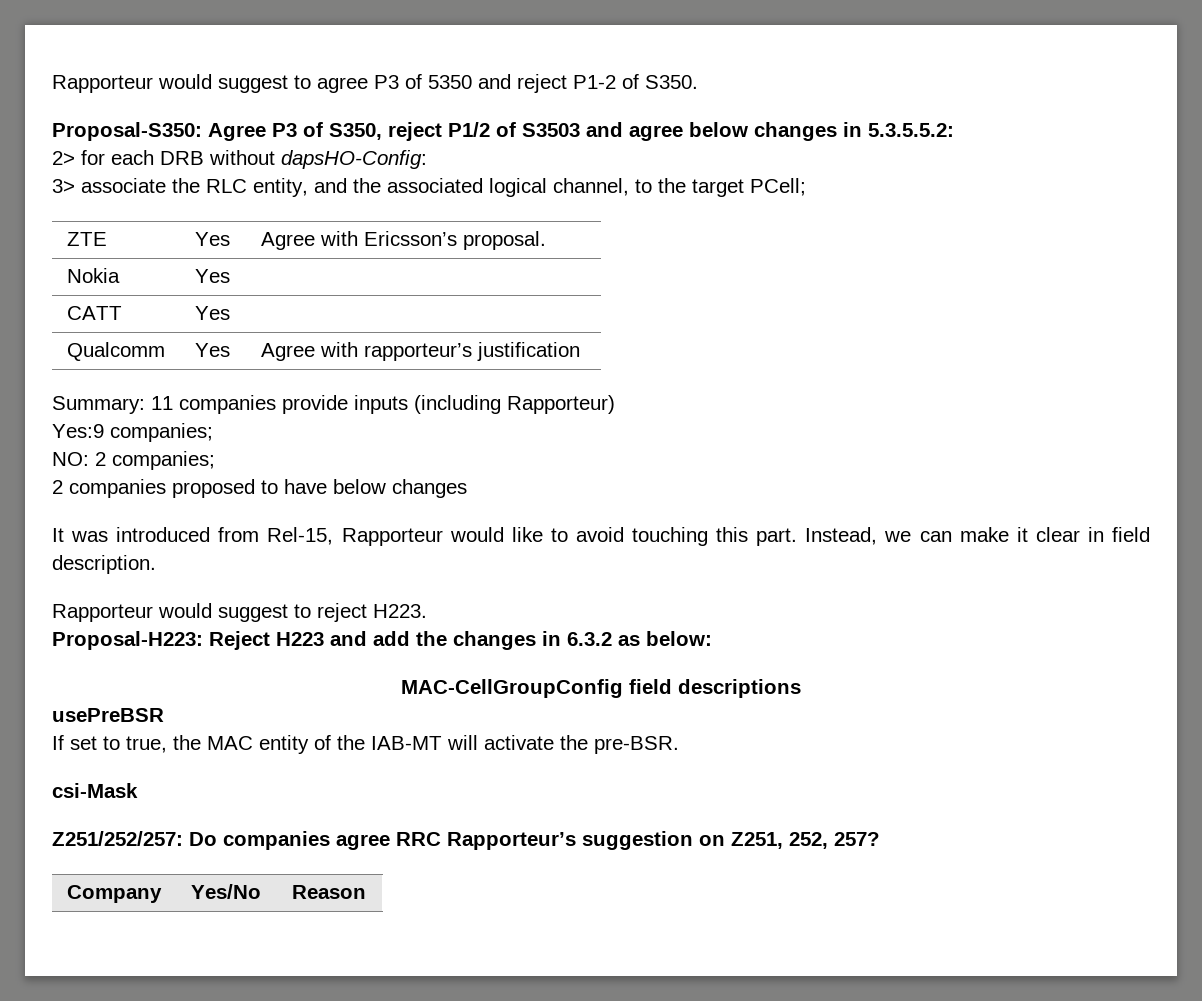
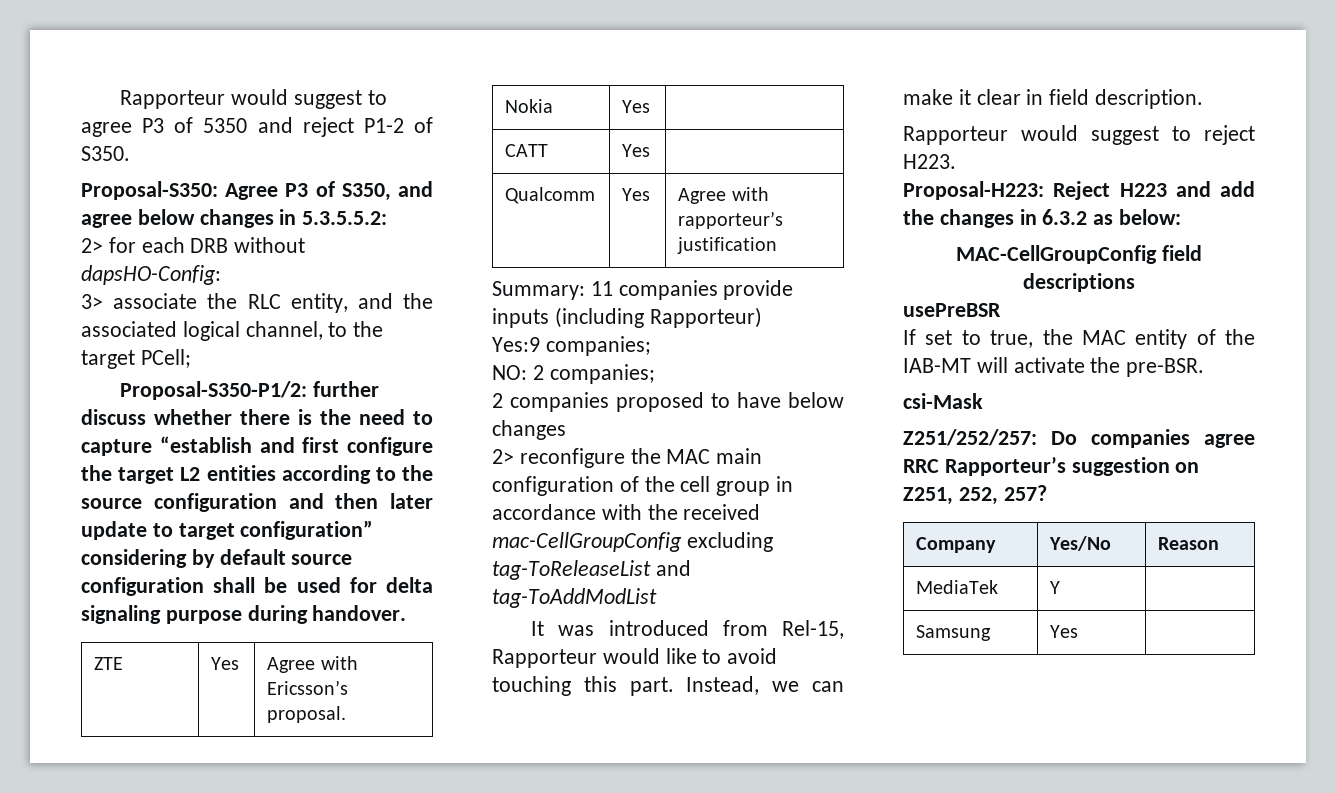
- Proposal-S350: Agree P3 of S350, reject P1/2 of S3503 and agree below changes in 5.3.5.5.2:
+ Proposal-S350: Agree P3 of S350, and agree below changes in 5.3.5.5.2:
+ Proposal-S350-P1/2: further discuss whether there is the need to capture “establish and first configure the target L2 entities according to the source configuration and then later update to target configuration” considering by default source configuration shall be used for delta signaling purpose during handover.
+ 2> reconfigure the MAC main configuration of the cell group in accordance with the received mac-CellGroupConfig excluding tag-ToReleaseList and tag-ToAddModList
+ MediaTek | Y |
+ Samsung | Yes |

